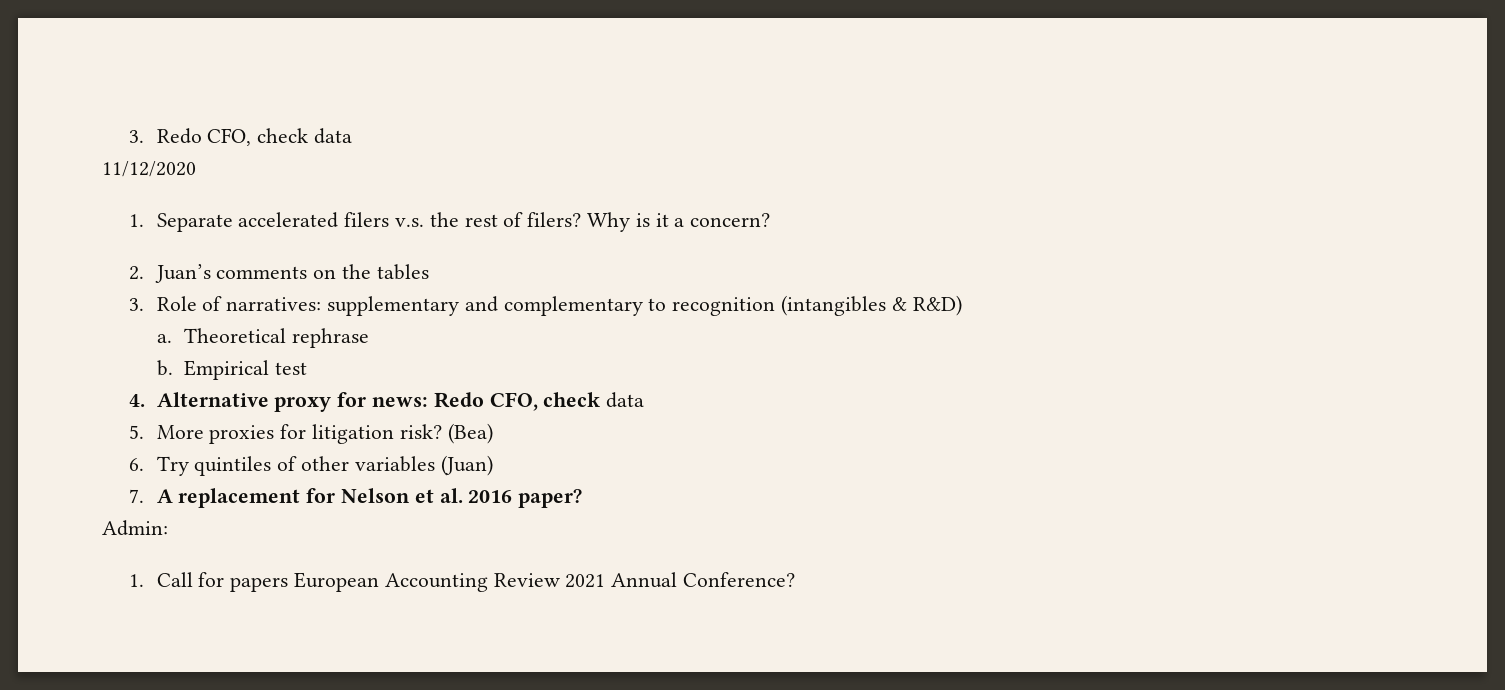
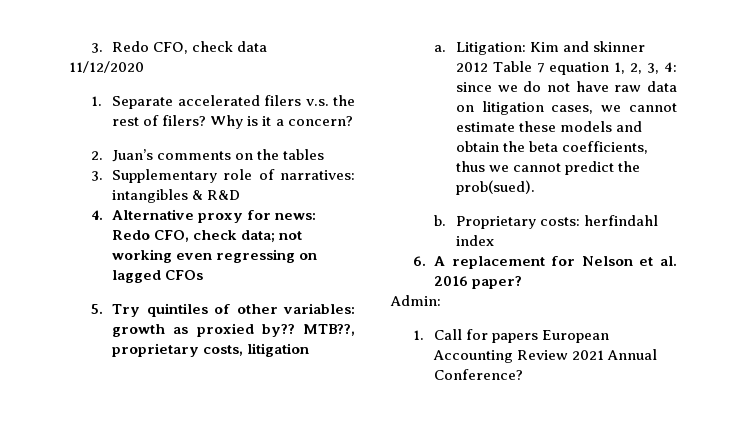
- 3. Role of narratives: supplementary and complementary to recognition (intangibles & R&D)
- a. Theoretical rephrase
- b. Empirical test
+ 3. Supplementary role of narratives: intangibles & R&D
- 4. Alternative proxy for news: Redo CFO, check data
- 5. More proxies for litigation risk? (Bea)
- 6. Try quintiles of other variables (Juan)
- 7. A replacement for Nelson et al. 2016 paper?
+ 4. Alternative proxy for news: Redo CFO, check data; not working even regressing on lagged CFOs
+ 5. Try quintiles of other variables: growth as proxied by?? MTB??, proprietary costs, litigation
+ a. Litigation: Kim and skinner 2012 Table 7 equation 1, 2, 3, 4: since we do not have raw data on litigation cases, we cannot estimate these models and obtain the beta coefficients, thus we cannot predict the prob(sued).
+ b. Proprietary costs: herfindahl index
+ 6. A replacement for Nelson et al. 2016 paper?

